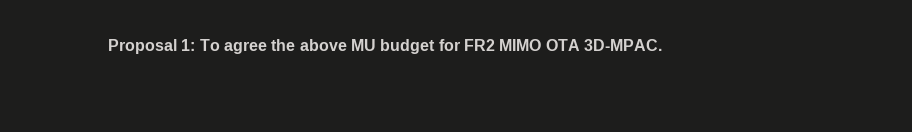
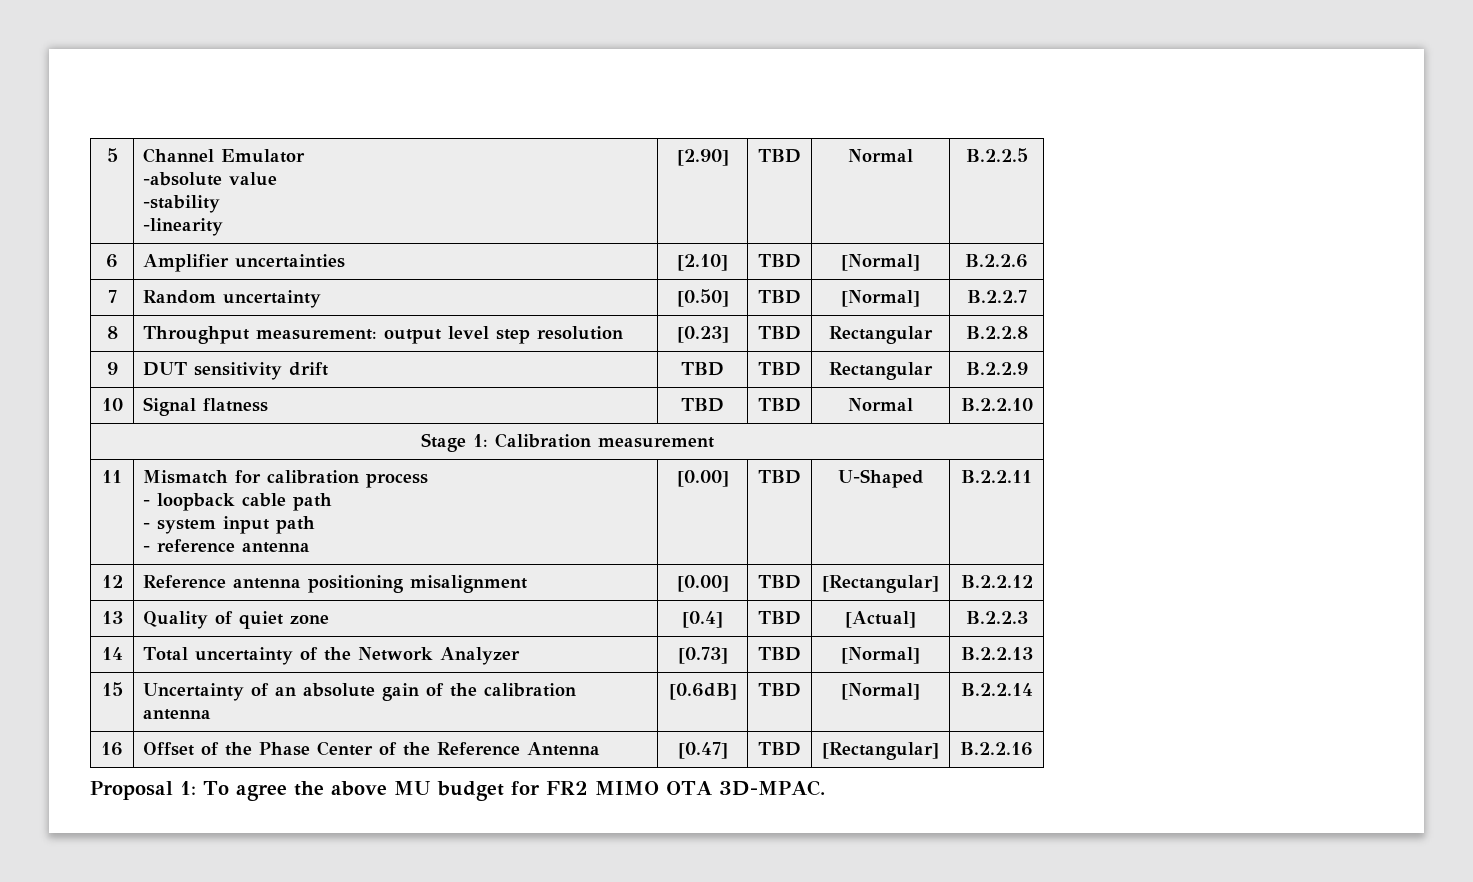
+ 5 | Channel Emulator
+ -absolute value
+ -stability
+ -linearity | [2.90] | TBD | Normal | B.2.2.5
+ 6 | Amplifier uncertainties | [2.10] | TBD | [Normal] | B.2.2.6
+ 7 | Random uncertainty | [0.50] | TBD | [Normal] | B.2.2.7
+ 8 | Throughput measurement: output level step resolution | [0.23] | TBD | Rectangular | B.2.2.8
+ 9 | DUT sensitivity drift | TBD | TBD | Rectangular | B.2.2.9
+ 10 | Signal flatness | TBD | TBD | Normal | B.2.2.10
+ Stage 1: Calibration measurement
+ 11 | Mismatch for calibration process
+ - loopback cable path
+ - system input path
+ - reference antenna | [0.00] | TBD | U-Shaped | B.2.2.11
+ 12 | Reference antenna positioning misalignment | [0.00] | TBD | [Rectangular] | B.2.2.12
+ 13 | Quality of quiet zone | [0.4] | TBD | [Actual] | B.2.2.3
+ 14 | Total uncertainty of the Network Analyzer | [0.73] | TBD | [Normal] | B.2.2.13
+ 15 | Uncertainty of an absolute gain of the calibration antenna | [0.6dB] | TBD | [Normal] | B.2.2.14
+ 16 | Offset of the Phase Center of the Reference Antenna | [0.47] | TBD | [Rectangular] | B.2.2.16

